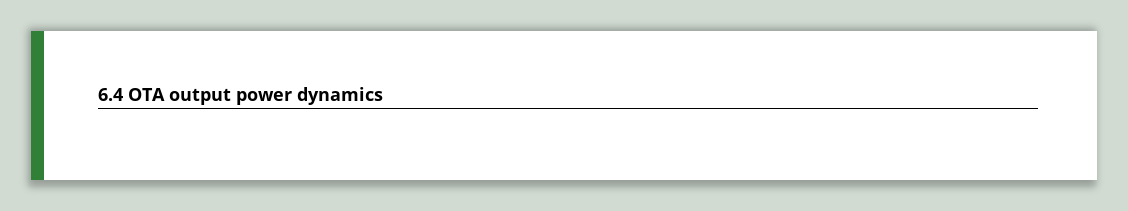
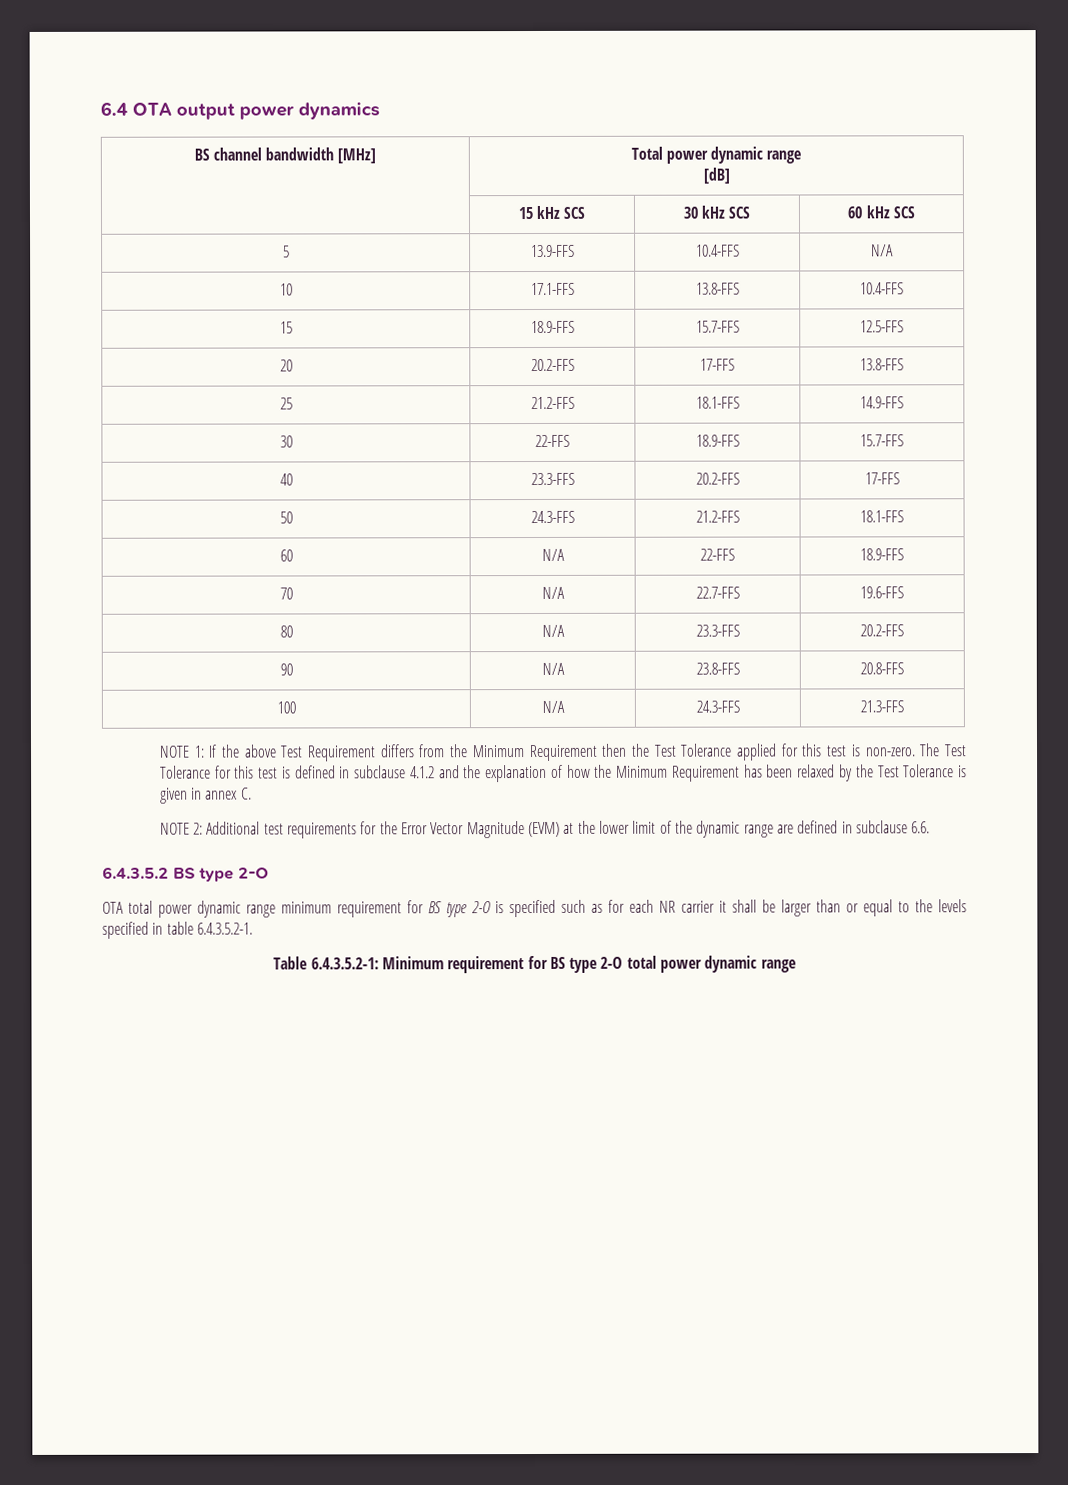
+ BS channel bandwidth [MHz] | Total power dynamic range
+ [dB]
+ | 15 kHz SCS | 30 kHz SCS | 60 kHz SCS
+ 5 | 13.9-FFS | 10.4-FFS | N/A
+ 10 | 17.1-FFS | 13.8-FFS | 10.4-FFS
+ 15 | 18.9-FFS | 15.7-FFS | 12.5-FFS
+ 20 | 20.2-FFS | 17-FFS | 13.8-FFS
+ 25 | 21.2-FFS | 18.1-FFS | 14.9-FFS
+ 30 | 22-FFS | 18.9-FFS | 15.7-FFS
+ 40 | 23.3-FFS | 20.2-FFS | 17-FFS
+ 50 | 24.3-FFS | 21.2-FFS | 18.1-FFS
+ 60 | N/A | 22-FFS | 18.9-FFS
+ 70 | N/A | 22.7-FFS | 19.6-FFS
+ 80 | N/A | 23.3-FFS | 20.2-FFS
+ 90 | N/A | 23.8-FFS | 20.8-FFS
+ 100 | N/A | 24.3-FFS | 21.3-FFS
+ NOTE 1: If the above Test Requirement differs from the Minimum Requirement then the Test Tolerance applied for this test is non-zero. The Test Tolerance for this test is defined in subclause 4.1.2 and the explanation of how the Minimum Requirement has been relaxed by the Test Tolerance is given in annex C.
+ NOTE 2: Additional test requirements for the Error Vector Magnitude (EVM) at the lower limit of the dynamic range are defined in subclause 6.6.
+ 6.4.3.5.2 BS type 2-O
+ OTA total power dynamic range minimum requirement for BS type 2-O is specified such as for each NR carrier it shall be larger than or equal to the levels specified in table 6.4.3.5.2-1.
+ Table 6.4.3.5.2-1: Minimum requirement for BS type 2-O total power dynamic range

